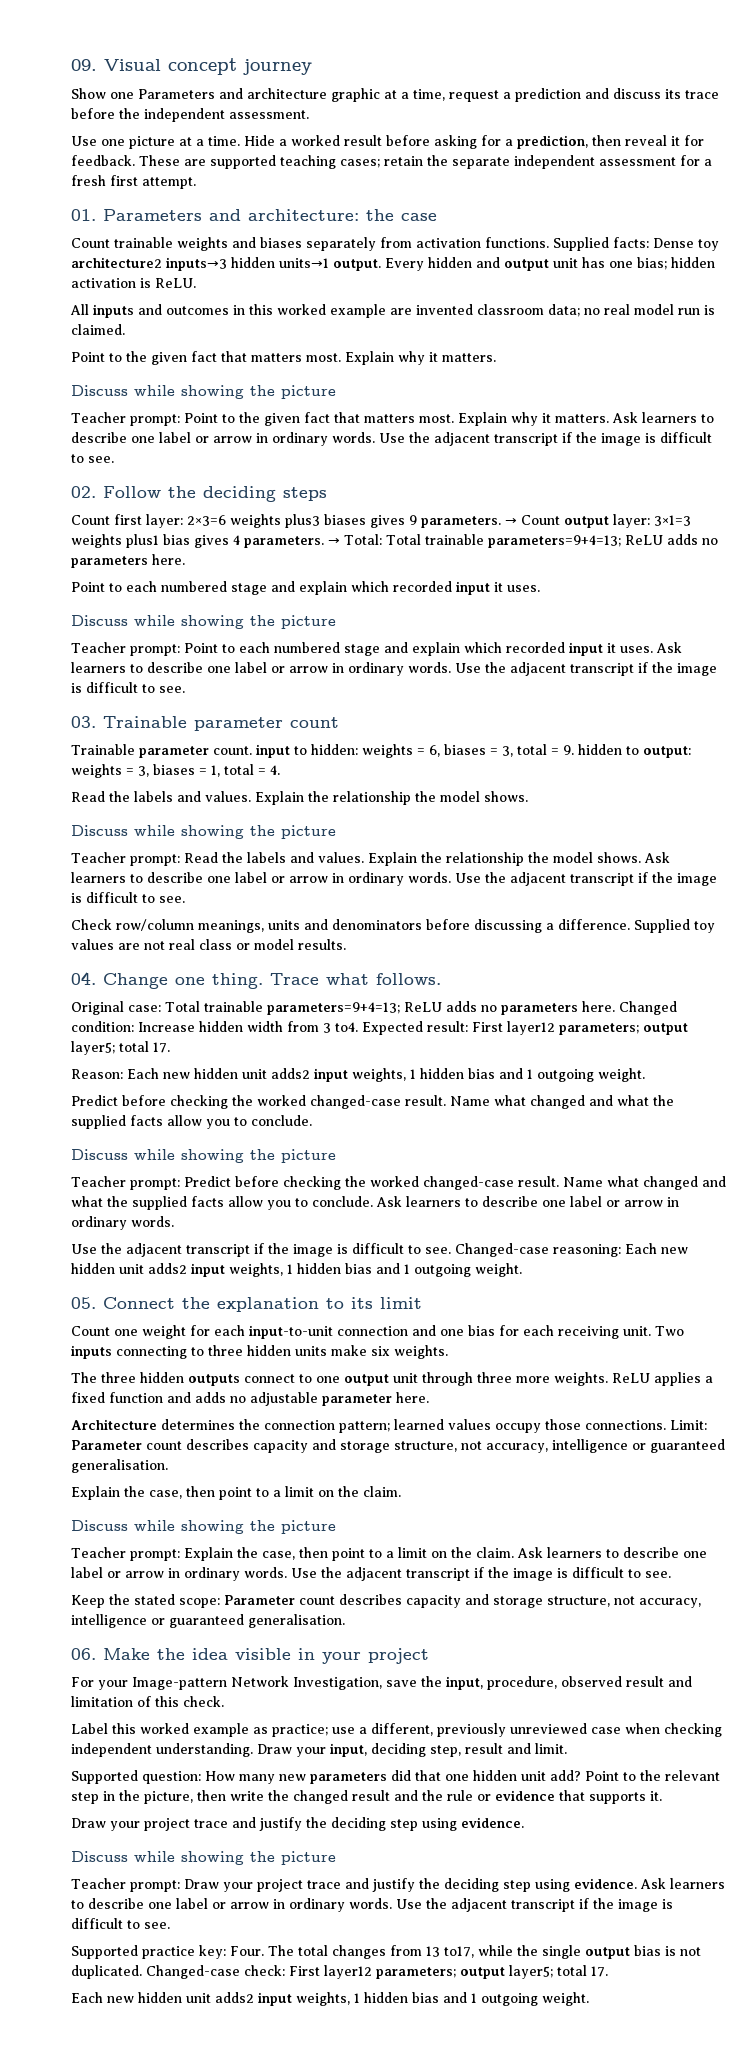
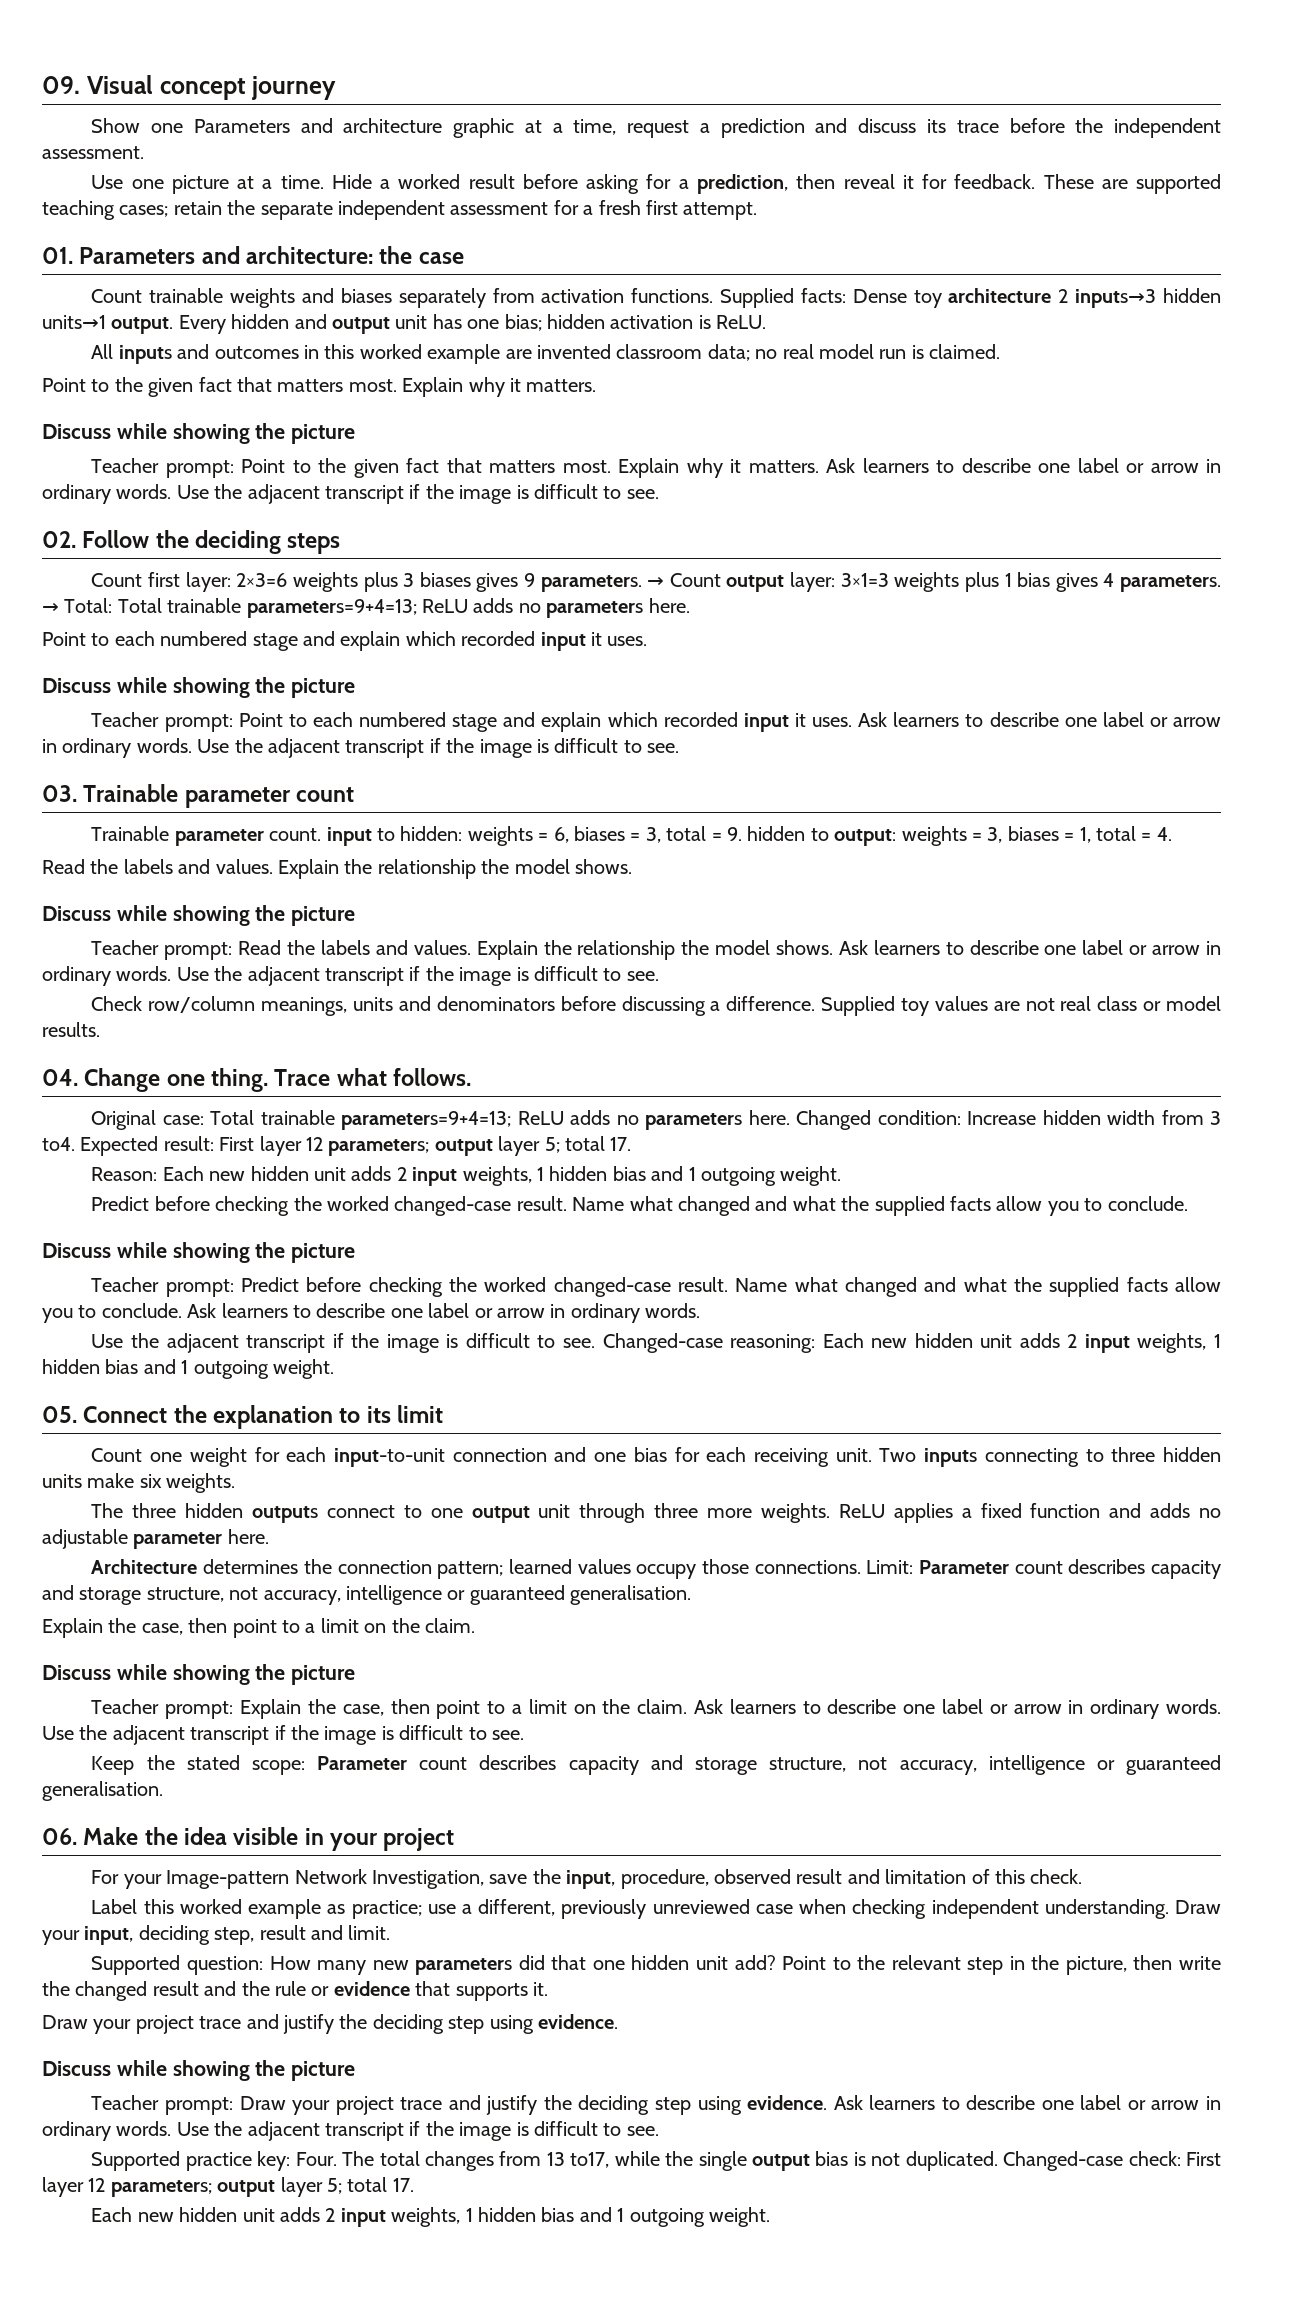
- Supplied facts: Dense toy architecture2 inputs→3 hidden units→1 output.
+ Supplied facts: Dense toy architecture 2 inputs→3 hidden units→1 output.
- Count first layer: 2×3=6 weights plus3 biases gives 9 parameters.
+ Count first layer: 2×3=6 weights plus 3 biases gives 9 parameters.
- → Count output layer: 3×1=3 weights plus1 bias gives 4 parameters.
+ → Count output layer: 3×1=3 weights plus 1 bias gives 4 parameters.
- Expected result: First layer12 parameters; output layer5; total 17.
+ Expected result: First layer 12 parameters; output layer 5; total 17.
- Reason: Each new hidden unit adds2 input weights, 1 hidden bias and 1 outgoing weight.
+ Reason: Each new hidden unit adds 2 input weights, 1 hidden bias and 1 outgoing weight.
- Changed-case reasoning: Each new hidden unit adds2 input weights, 1 hidden bias and 1 outgoing weight.
+ Changed-case reasoning: Each new hidden unit adds 2 input weights, 1 hidden bias and 1 outgoing weight.
- Changed-case check: First layer12 parameters; output layer5; total 17.
- Each new hidden unit adds2 input weights, 1 hidden bias and 1 outgoing weight.
+ Changed-case check: First layer 12 parameters; output layer 5; total 17.
+ Each new hidden unit adds 2 input weights, 1 hidden bias and 1 outgoing weight.

